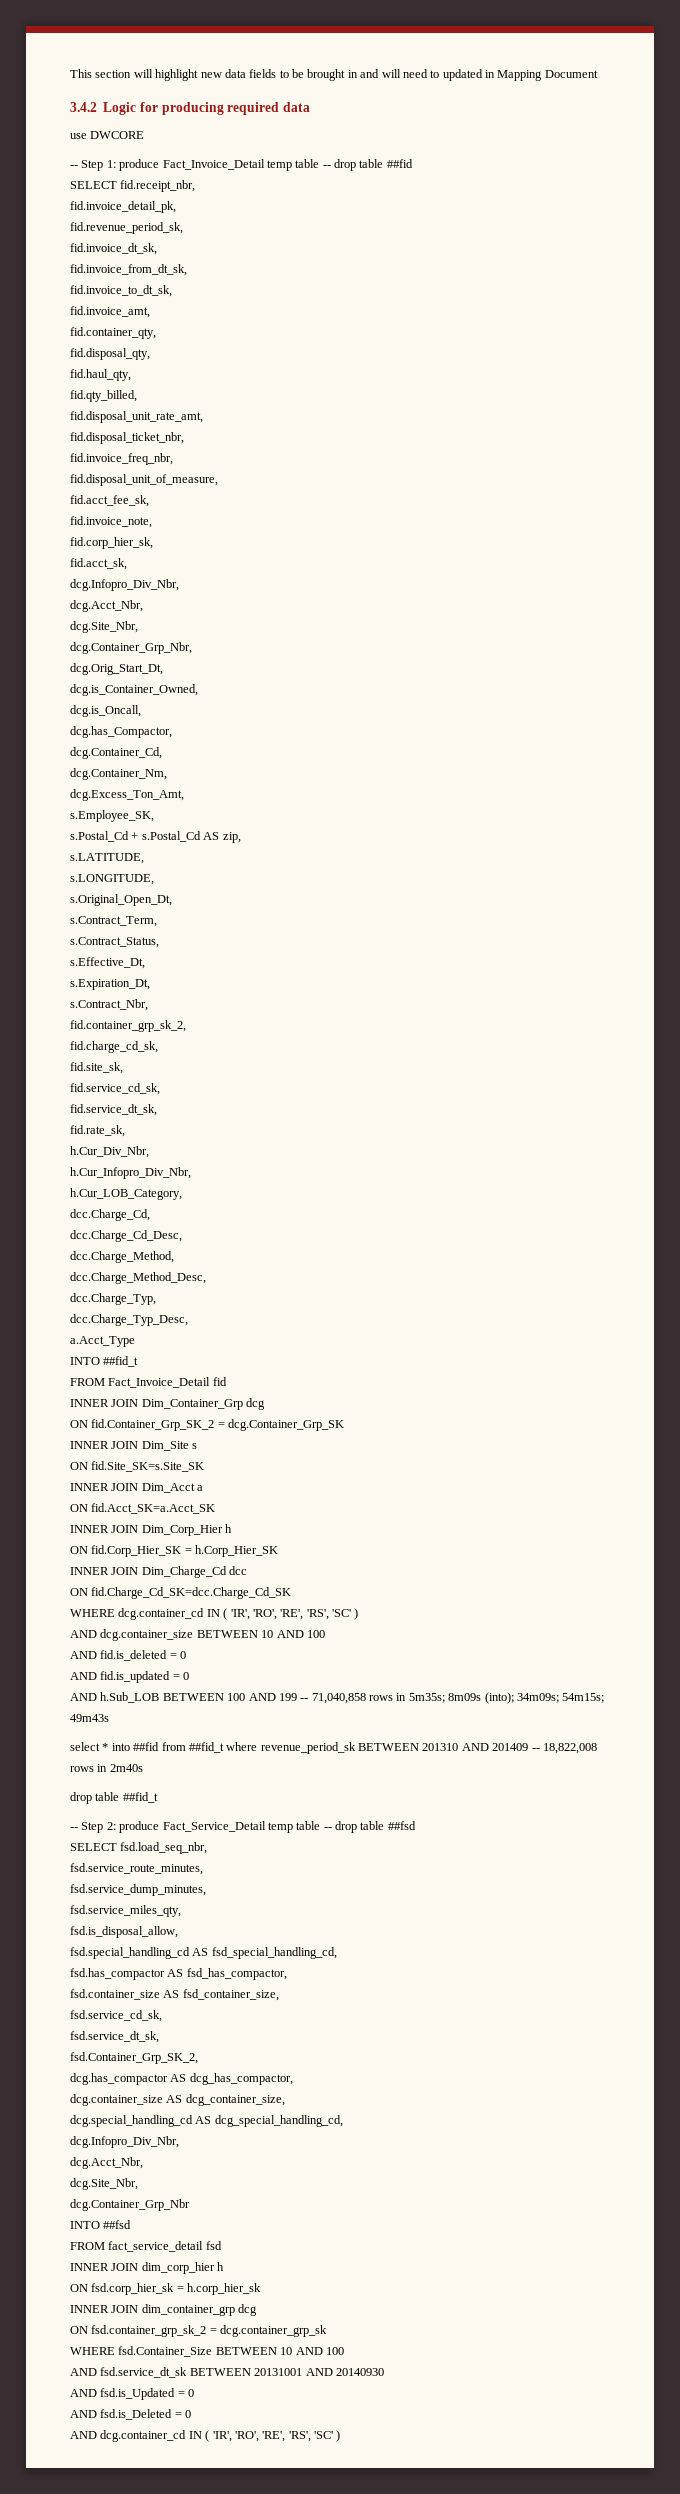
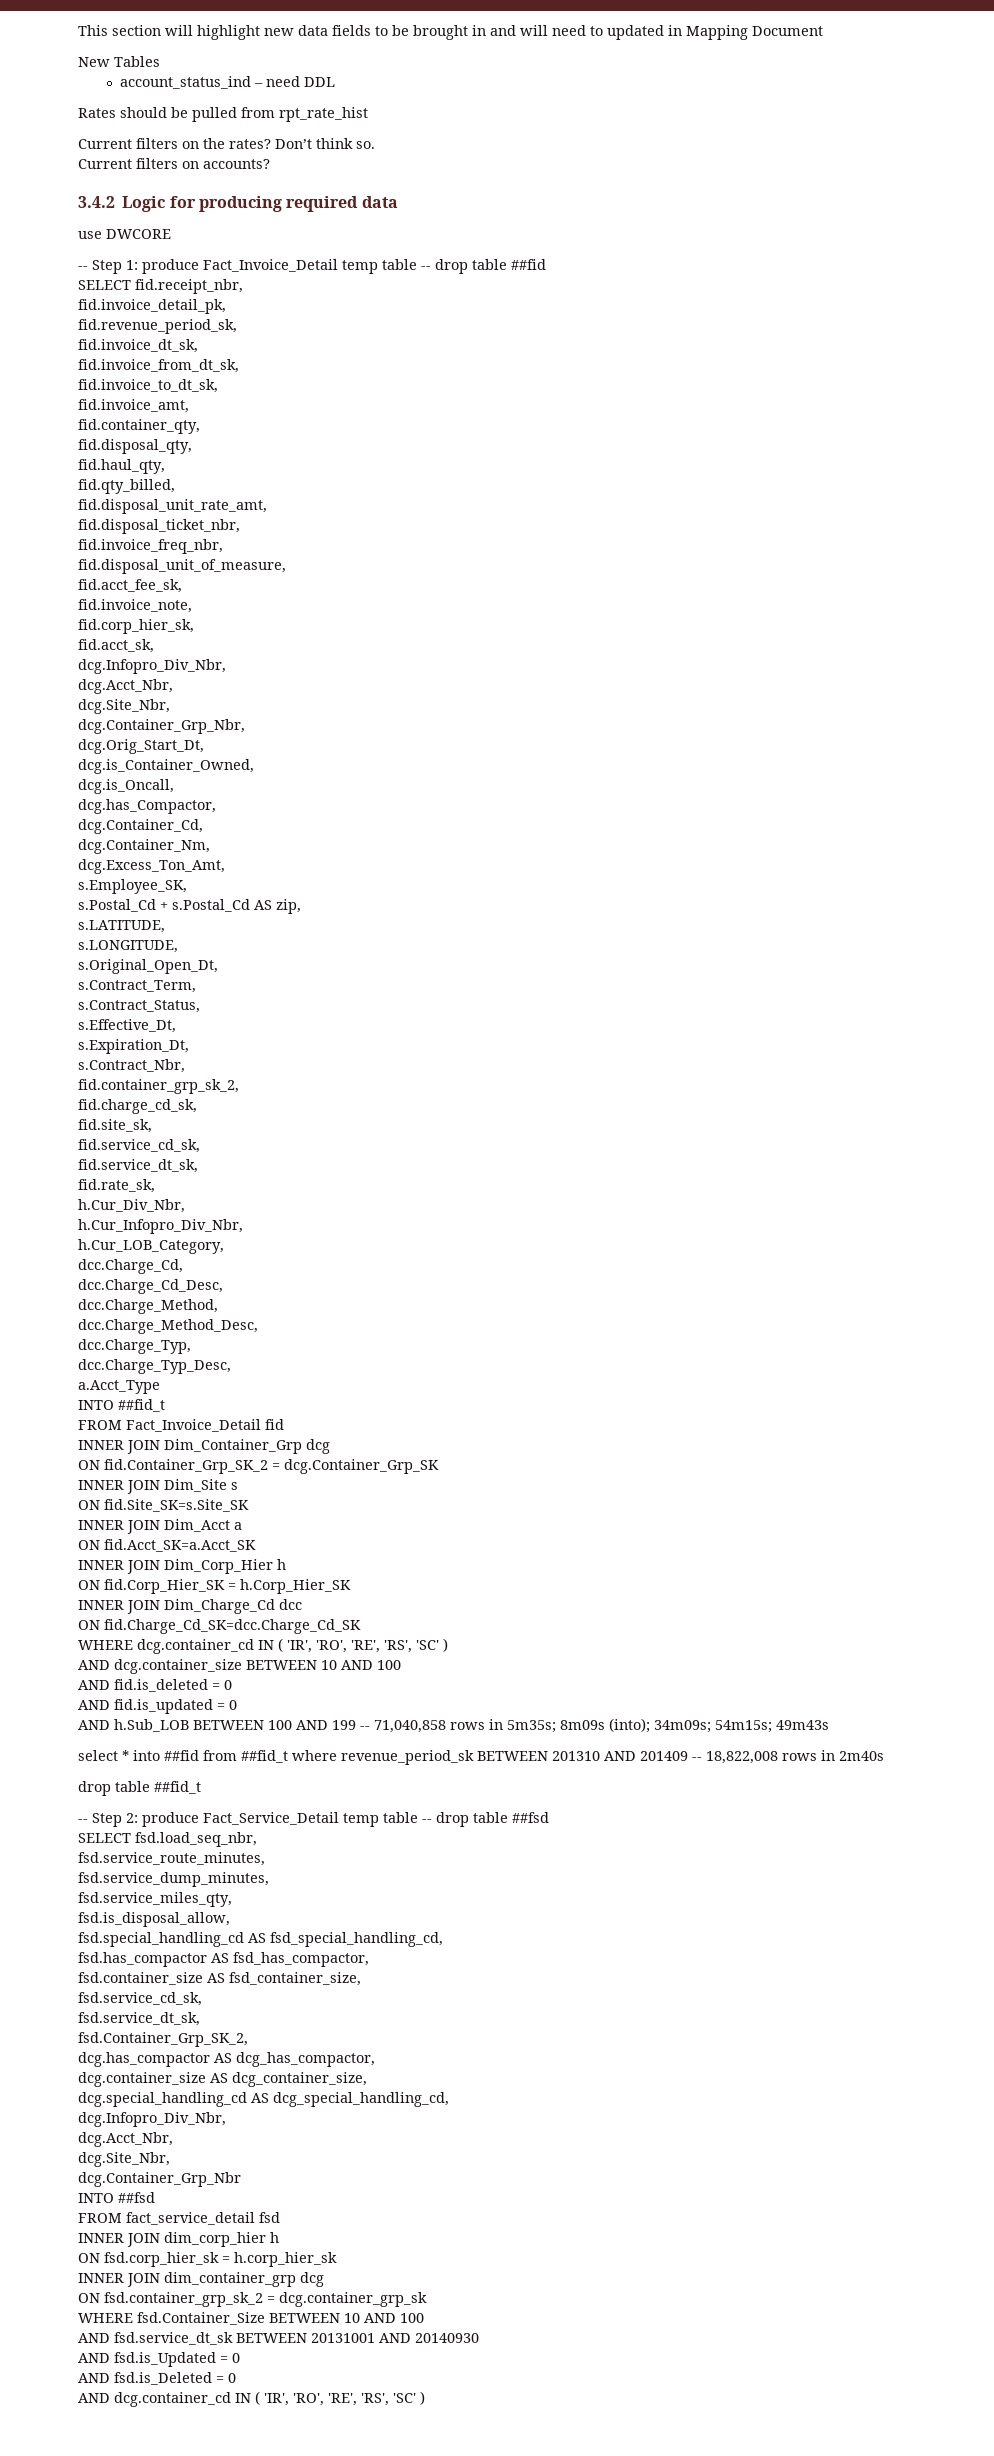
+ New Tables
+ account_status_ind – need DDL
+ Rates should be pulled from rpt_rate_hist
+ Current filters on the rates? Don’t think so.
+ Current filters on accounts?

